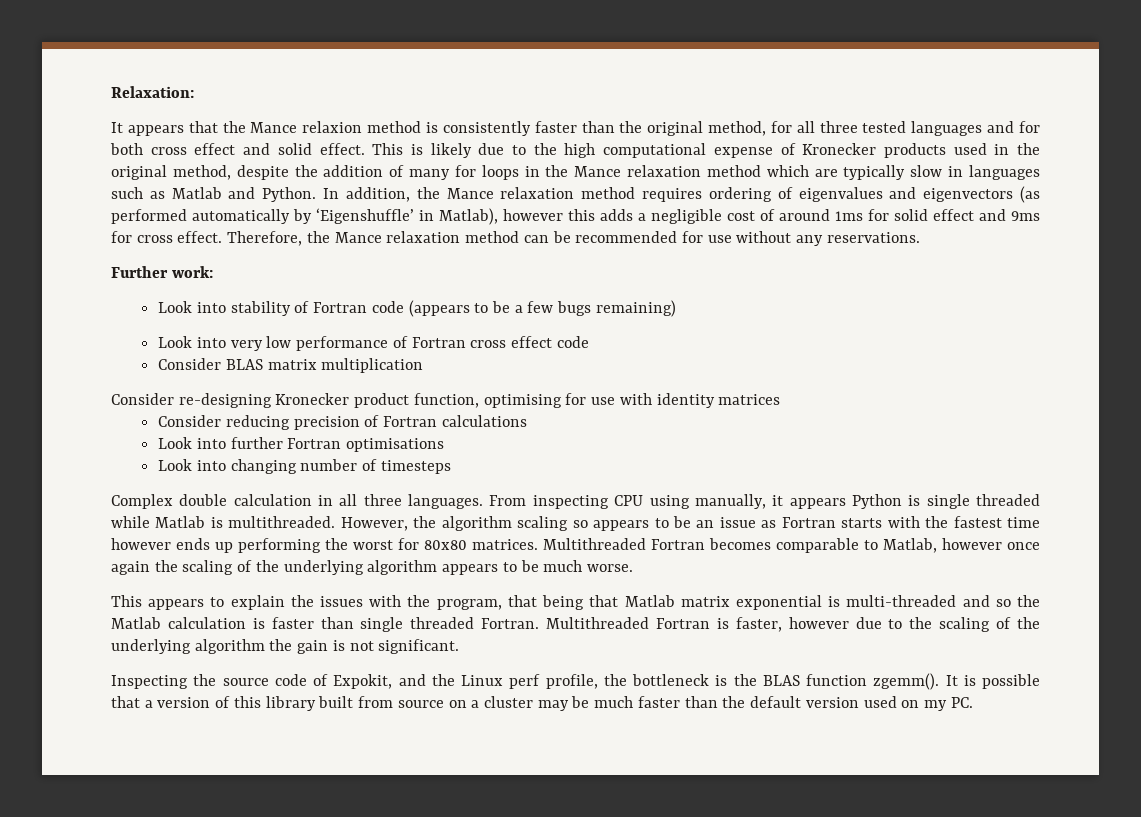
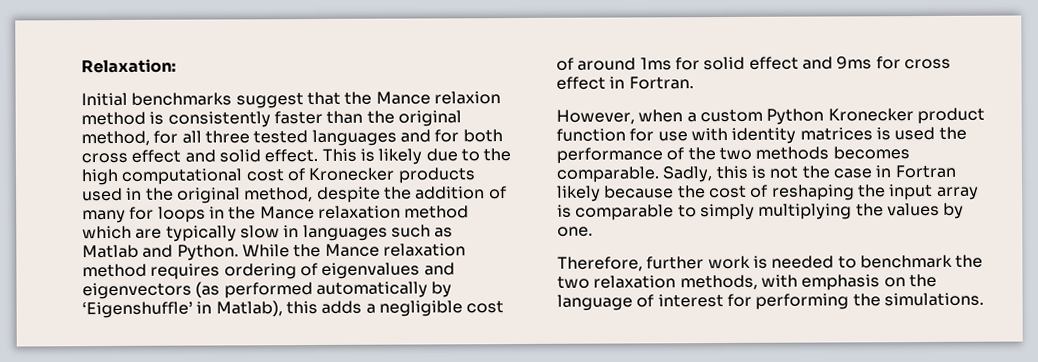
- It appears that the Mance relaxion method is consistently faster than the original method, for all three tested languages and for both cross effect and solid effect.
+ Initial benchmarks suggest that the Mance relaxion method is consistently faster than the original method, for all three tested languages and for both cross effect and solid effect.
- This is likely due to the high computational expense of Kronecker products used in the original method, despite the addition of many for loops in the Mance relaxation method which are typically slow in languages such as Matlab and Python.
+ This is likely due to the high computational cost of Kronecker products used in the original method, despite the addition of many for loops in the Mance relaxation method which are typically slow in languages such as Matlab and Python.
- In addition, the Mance relaxation method requires ordering of eigenvalues and eigenvectors (as performed automatically by ‘Eigenshuffle’ in Matlab), however this adds a negligible cost of around 1ms for solid effect and 9ms for cross effect. Therefore, the Mance relaxation method can be recommended for use without any reservations.
- Further work:
- Look into stability of Fortran code (appears to be a few bugs remaining)
- Look into very low performance of Fortran cross effect code
- Consider BLAS matrix multiplication
- Consider re-designing Kronecker product function, optimising for use with identity matrices
- Consider reducing precision of Fortran calculations
- Look into further Fortran optimisations
- Look into changing number of timesteps
- Complex double calculation in all three languages. From inspecting CPU using manually, it appears Python is single threaded while Matlab is multithreaded. However, the algorithm scaling so appears to be an issue as Fortran starts with the fastest time however ends up performing the worst for 80x80 matrices. Multithreaded Fortran becomes comparable to Matlab, however once again the scaling of the underlying algorithm appears to be much worse.
- This appears to explain the issues with the program, that being that Matlab matrix exponential is multi-threaded and so the Matlab calculation is faster than single threaded Fortran. Multithreaded Fortran is faster, however due to the scaling of the underlying algorithm the gain is not significant.
- Inspecting the source code of Expokit, and the Linux perf profile, the bottleneck is the BLAS function zgemm(). It is possible that a version of this library built from source on a cluster may be much faster than the default version used on my PC.
+ While the Mance relaxation method requires ordering of eigenvalues and eigenvectors (as performed automatically by ‘Eigenshuffle’ in Matlab), this adds a negligible cost of around 1ms for solid effect and 9ms for cross effect in Fortran.
+ However, when a custom Python Kronecker product function for use with identity matrices is used the performance of the two methods becomes comparable. Sadly, this is not the case in Fortran likely because the cost of reshaping the input array is comparable to simply multiplying the values by one.
+ Therefore, further work is needed to benchmark the two relaxation methods, with emphasis on the language of interest for performing the simulations.

